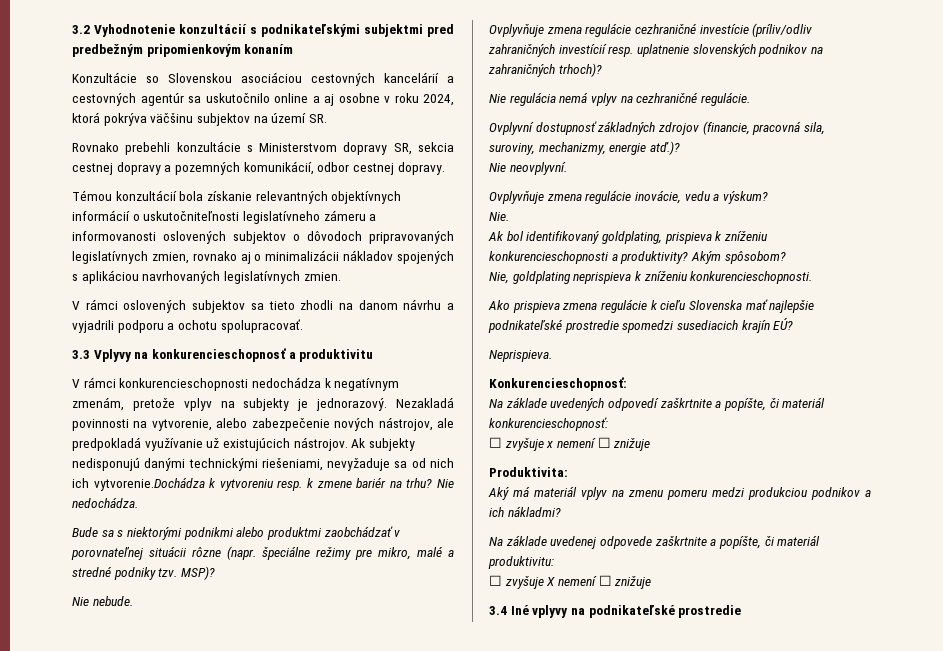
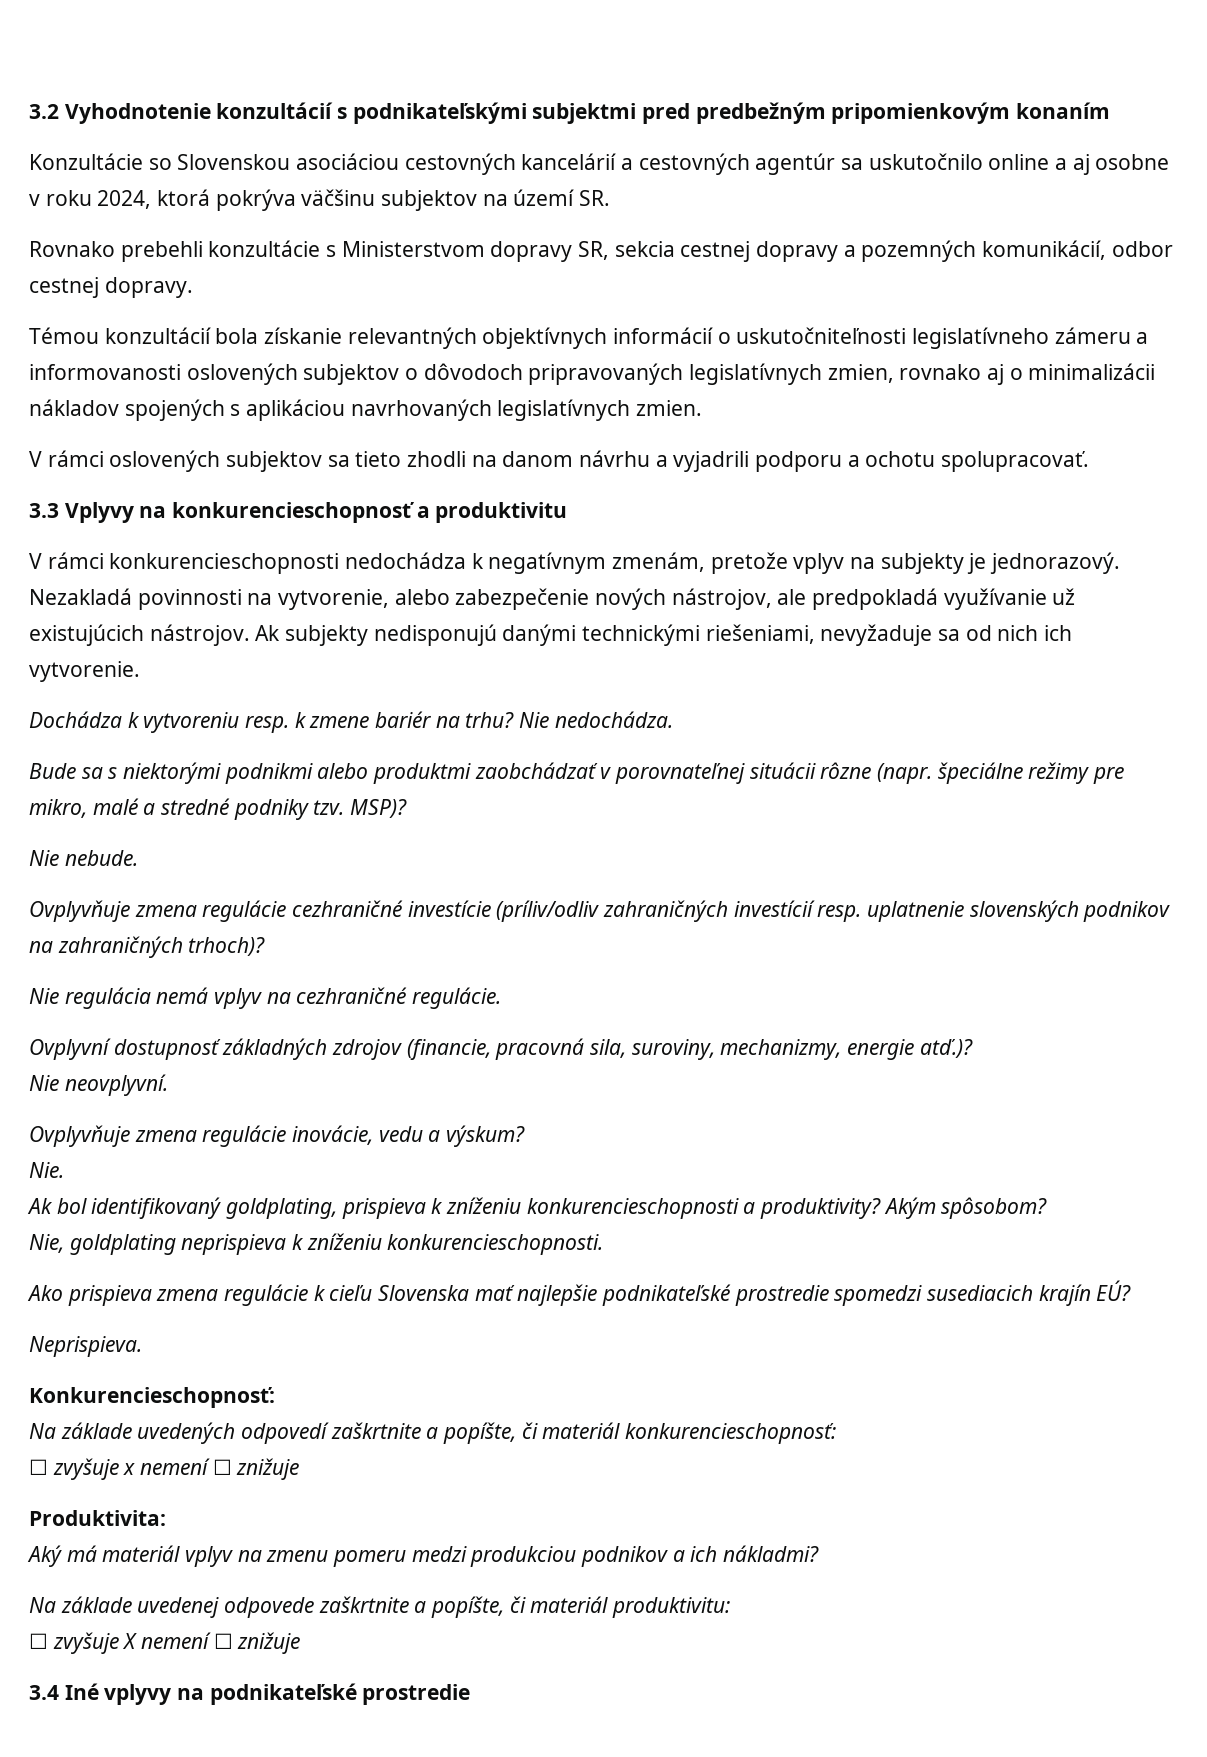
- Ak subjekty nedisponujú danými technickými riešeniami, nevyžaduje sa od nich ich vytvorenie.Dochádza k vytvoreniu resp. k zmene bariér na trhu?
+ Ak subjekty nedisponujú danými technickými riešeniami, nevyžaduje sa od nich ich vytvorenie.
+ Dochádza k vytvoreniu resp. k zmene bariér na trhu?

